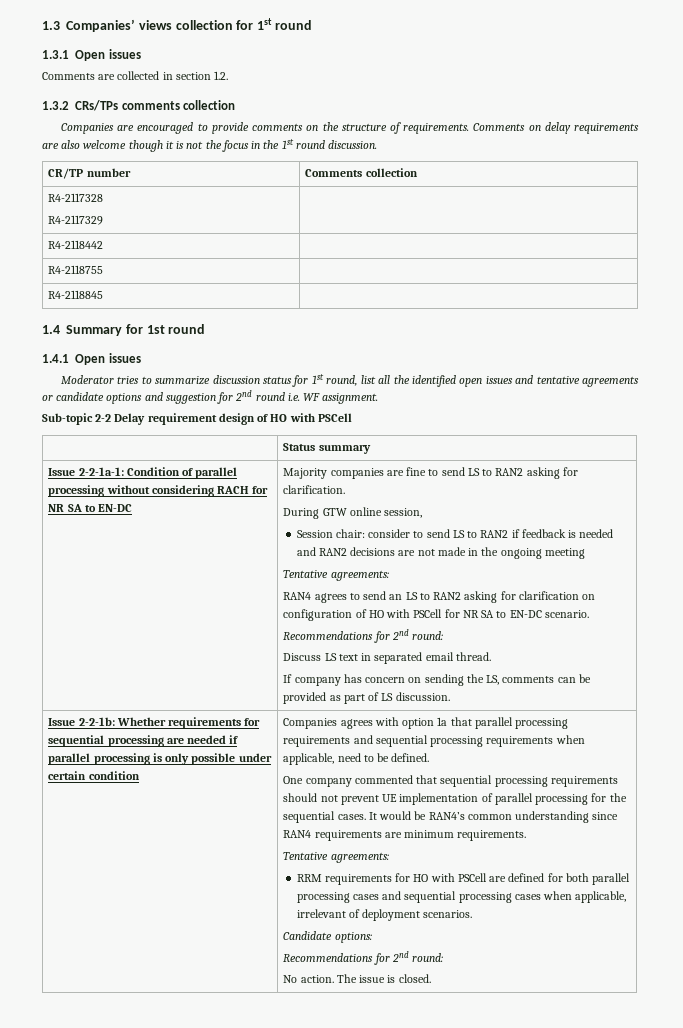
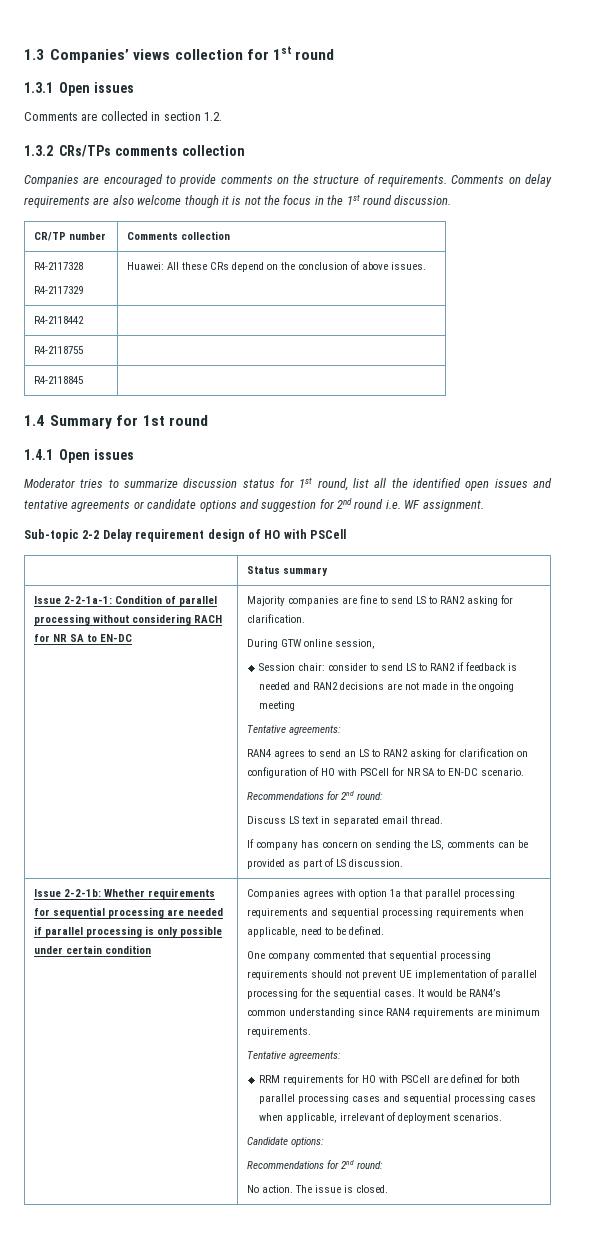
  R4-2117328
- R4-2117329 |
+ R4-2117329 | Huawei: All these CRs depend on the conclusion of above issues.

